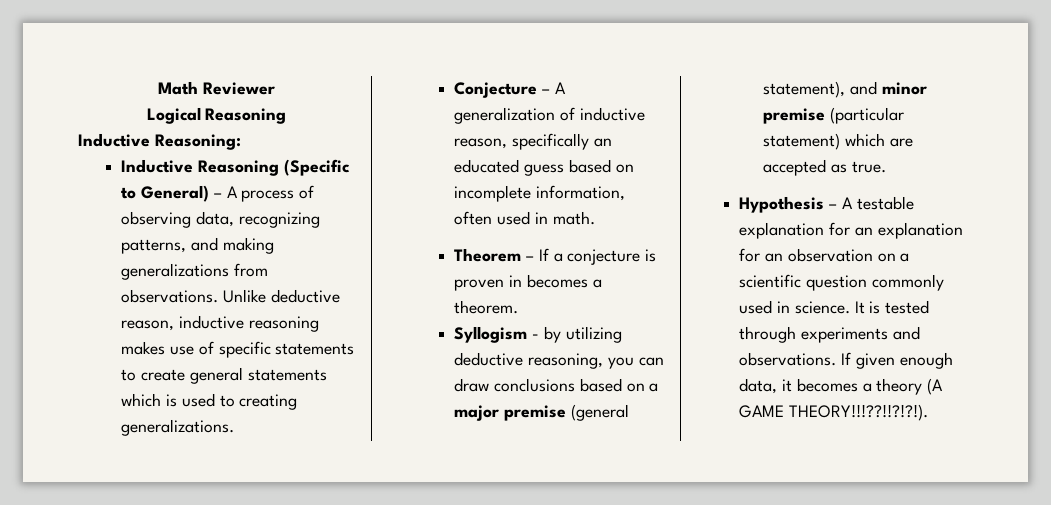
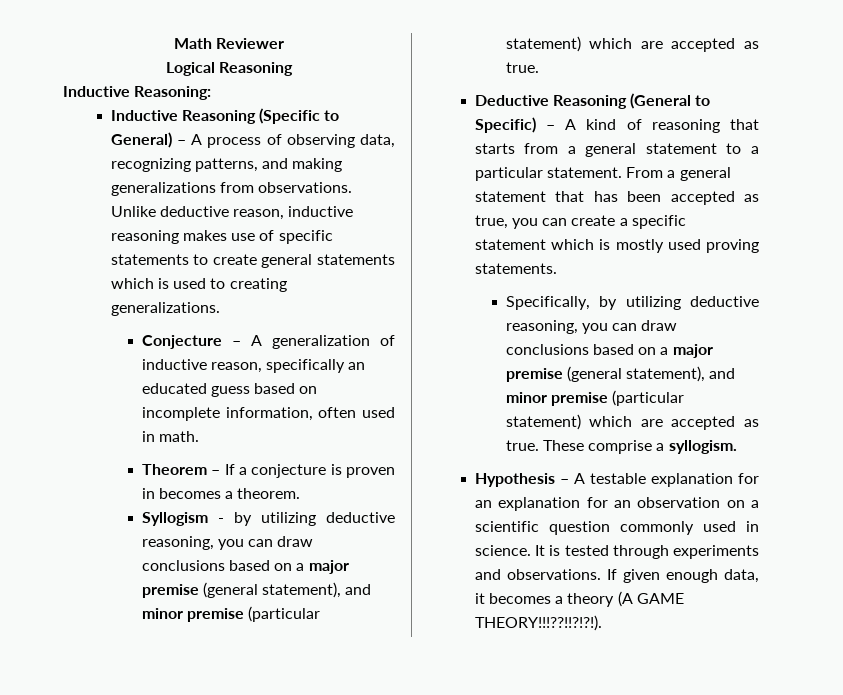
+ Deductive Reasoning (General to Specific) – A kind of reasoning that starts from a general statement to a particular statement. From a general statement that has been accepted as true, you can create a specific statement which is mostly used proving statements.
+ Specifically, by utilizing deductive reasoning, you can draw conclusions based on a major premise (general statement), and minor premise (particular statement) which are accepted as true. These comprise a syllogism.

